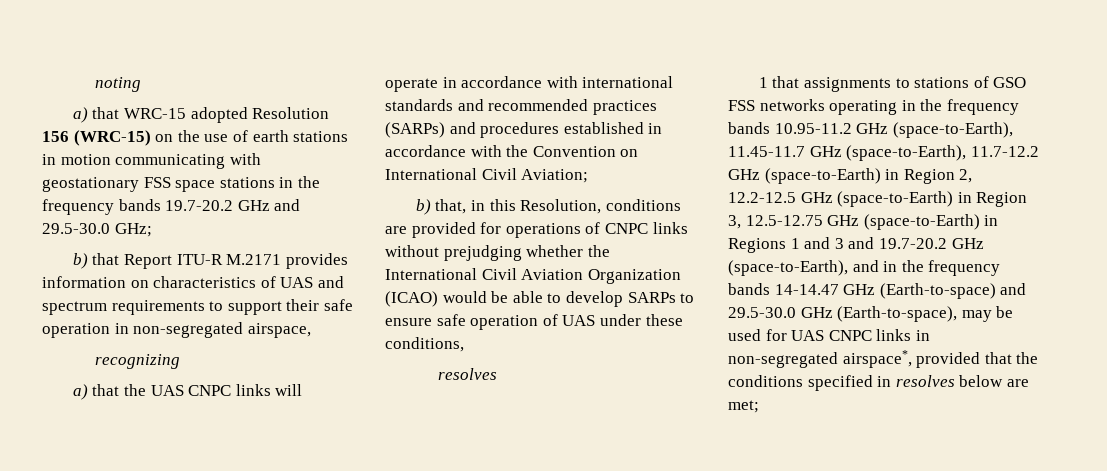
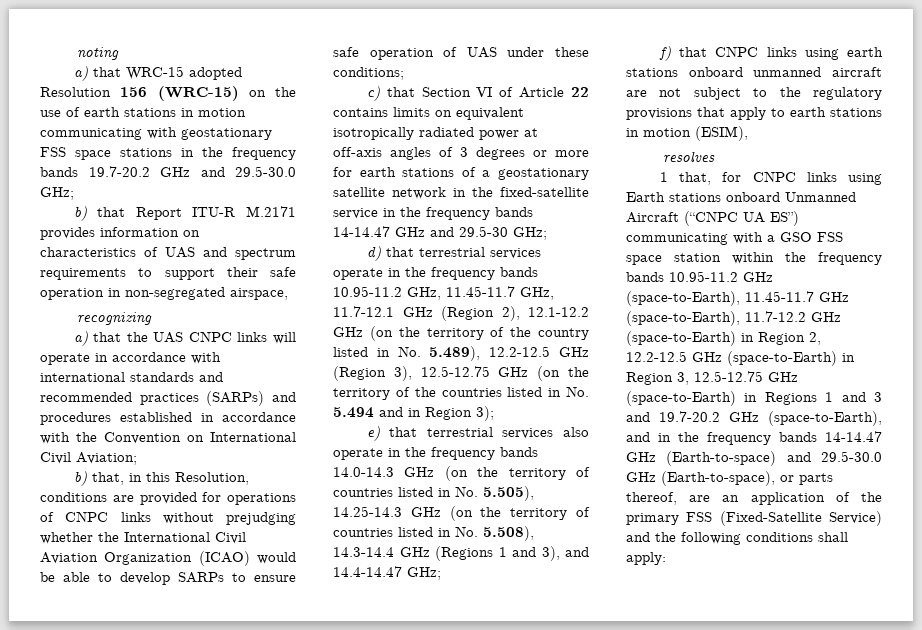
- b) that, in this Resolution, conditions are provided for operations of CNPC links without prejudging whether the International Civil Aviation Organization (ICAO) would be able to develop SARPs to ensure safe operation of UAS under these conditions,
+ b) that, in this Resolution, conditions are provided for operations of CNPC links without prejudging whether the International Civil Aviation Organization (ICAO) would be able to develop SARPs to ensure safe operation of UAS under these conditions;
+ c) that Section VI of Article 22 contains limits on equivalent isotropically radiated power at off-axis angles of 3 degrees or more for earth stations of a geostationary satellite network in the fixed-satellite service in the frequency bands 14-14.47 GHz and 29.5-30 GHz;
+ d) that terrestrial services operate in the frequency bands 10.95-11.2 GHz, 11.45-11.7 GHz, 11.7-12.1 GHz (Region 2), 12.1-12.2 GHz (on the territory of the country listed in No. 5.489), 12.2-12.5 GHz (Region 3), 12.5-12.75 GHz (on the territory of the countries listed in No. 5.494 and in Region 3);
+ e) that terrestrial services also operate in the frequency bands 14.0-14.3 GHz (on the territory of countries listed in No. 5.505), 14.25-14.3 GHz (on the territory of countries listed in No. 5.508), 14.3-14.4 GHz (Regions 1 and 3), and 14.4-14.47 GHz;
+ f) that CNPC links using earth stations onboard unmanned aircraft are not subject to the regulatory provisions that apply to earth stations in motion (ESIM),
  resolves
- 1 that assignments to stations of GSO FSS networks operating in the frequency bands 10.95-11.2 GHz (space-to-Earth), 11.45-11.7 GHz (space-to-Earth), 11.7-12.2 GHz (space-to-Earth) in Region 2, 12.2-12.5 GHz (space-to-Earth) in Region 3, 12.5-12.75 GHz (space-to-Earth) in Regions 1 and 3 and 19.7-20.2 GHz (space-to-Earth), and in the frequency bands 14-14.47 GHz (Earth-to-space) and 29.5-30.0 GHz (Earth-to-space), may be used for UAS CNPC links in non-segregated airspace*, provided that the conditions specified in resolves below are met;
+ 1 that, for CNPC links using Earth stations onboard Unmanned Aircraft (“CNPC UA ES”) communicating with a GSO FSS space station within the frequency bands 10.95-11.2 GHz (space-to-Earth), 11.45-11.7 GHz (space-to-Earth), 11.7-12.2 GHz (space-to-Earth) in Region 2, 12.2-12.5 GHz (space-to-Earth) in Region 3, 12.5-12.75 GHz (space-to-Earth) in Regions 1 and 3 and 19.7-20.2 GHz (space-to-Earth), and in the frequency bands 14-14.47 GHz (Earth-to-space) and 29.5-30.0 GHz (Earth-to-space), or parts thereof, are an application of the primary FSS (Fixed-Satellite Service) and the following conditions shall apply:

